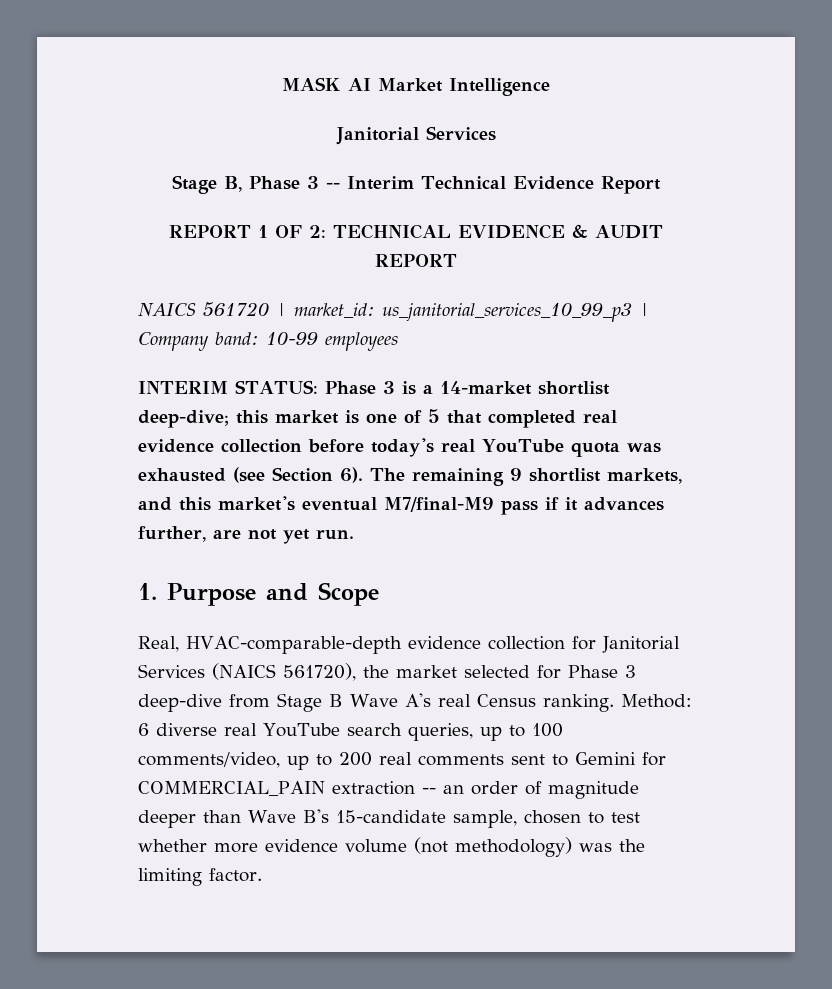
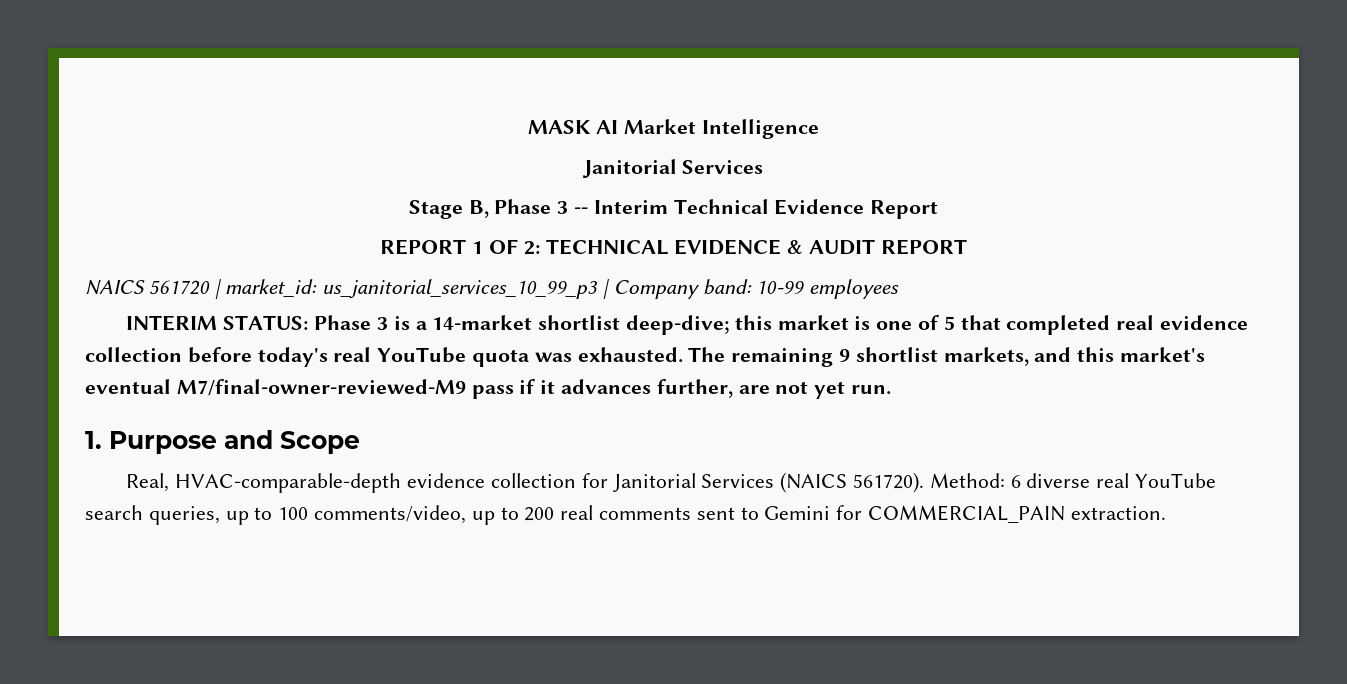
- INTERIM STATUS: Phase 3 is a 14-market shortlist deep-dive; this market is one of 5 that completed real evidence collection before today's real YouTube quota was exhausted (see Section 6).
+ INTERIM STATUS: Phase 3 is a 14-market shortlist deep-dive; this market is one of 5 that completed real evidence collection before today's real YouTube quota was exhausted.
- The remaining 9 shortlist markets, and this market's eventual M7/final-M9 pass if it advances further, are not yet run.
+ The remaining 9 shortlist markets, and this market's eventual M7/final-owner-reviewed-M9 pass if it advances further, are not yet run.
- Real, HVAC-comparable-depth evidence collection for Janitorial Services (NAICS 561720), the market selected for Phase 3 deep-dive from Stage B Wave A's real Census ranking.
+ Real, HVAC-comparable-depth evidence collection for Janitorial Services (NAICS 561720).
- Method: 6 diverse real YouTube search queries, up to 100 comments/video, up to 200 real comments sent to Gemini for COMMERCIAL_PAIN extraction -- an order of magnitude deeper than Wave B's 15-candidate sample, chosen to test whether more evidence volume (not methodology) was the limiting factor.
+ Method: 6 diverse real YouTube search queries, up to 100 comments/video, up to 200 real comments sent to Gemini for COMMERCIAL_PAIN extraction.

